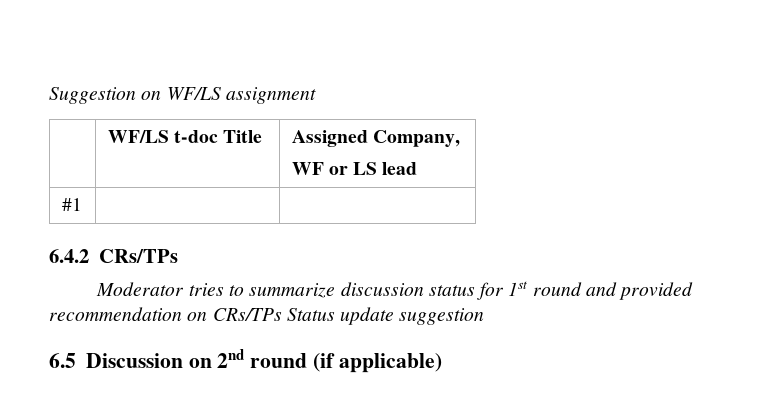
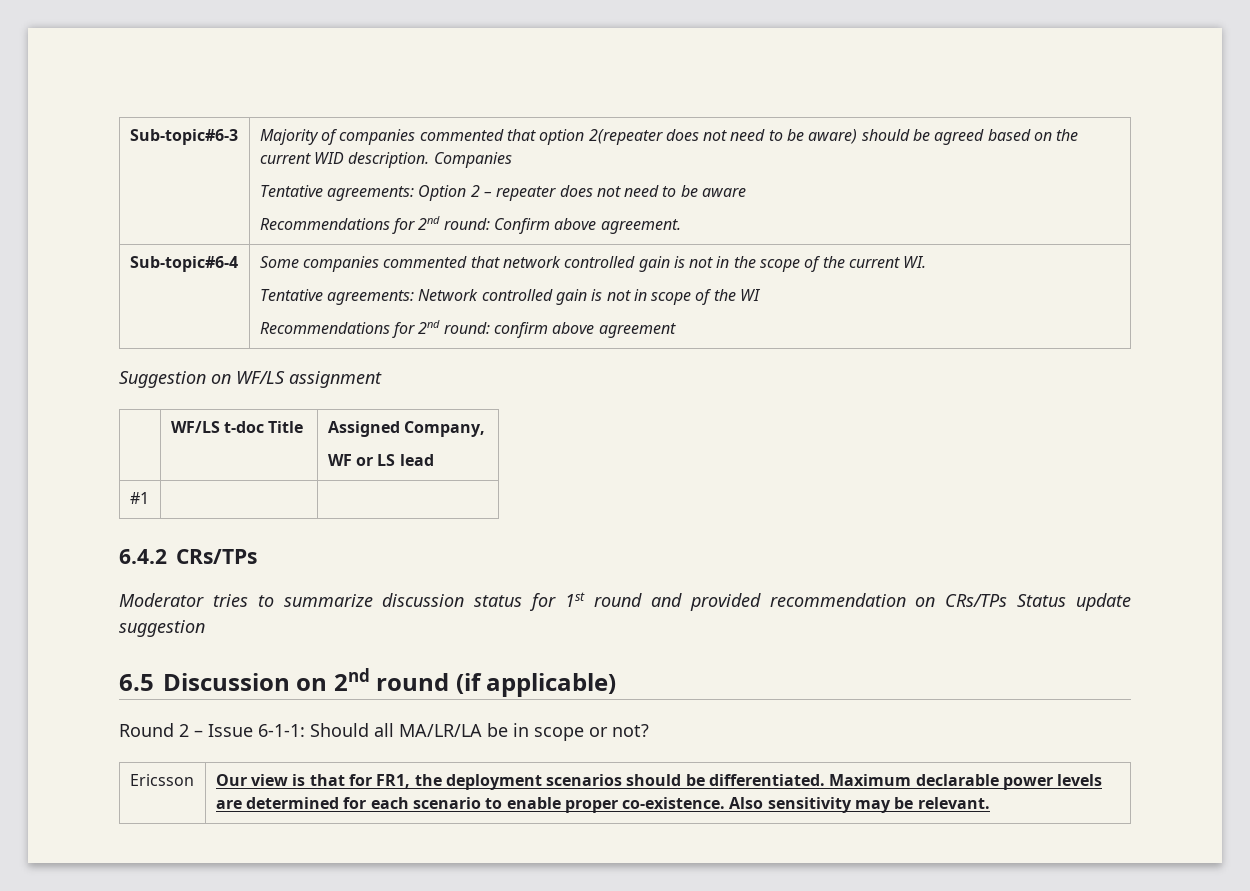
+ Sub-topic#6-3 | Majority of companies commented that option 2(repeater does not need to be aware) should be agreed based on the current WID description. Companies
+ Tentative agreements: Option 2 – repeater does not need to be aware
+ Recommendations for 2nd round: Confirm above agreement.
+ Sub-topic#6-4 | Some companies commented that network controlled gain is not in the scope of the current WI.
+ Tentative agreements: Network controlled gain is not in scope of the WI
+ Recommendations for 2nd round: confirm above agreement
+ Round 2 – Issue 6-1-1: Should all MA/LR/LA be in scope or not?
+ Ericsson | Our view is that for FR1, the deployment scenarios should be differentiated. Maximum declarable power levels are determined for each scenario to enable proper co-existence. Also sensitivity may be relevant.

